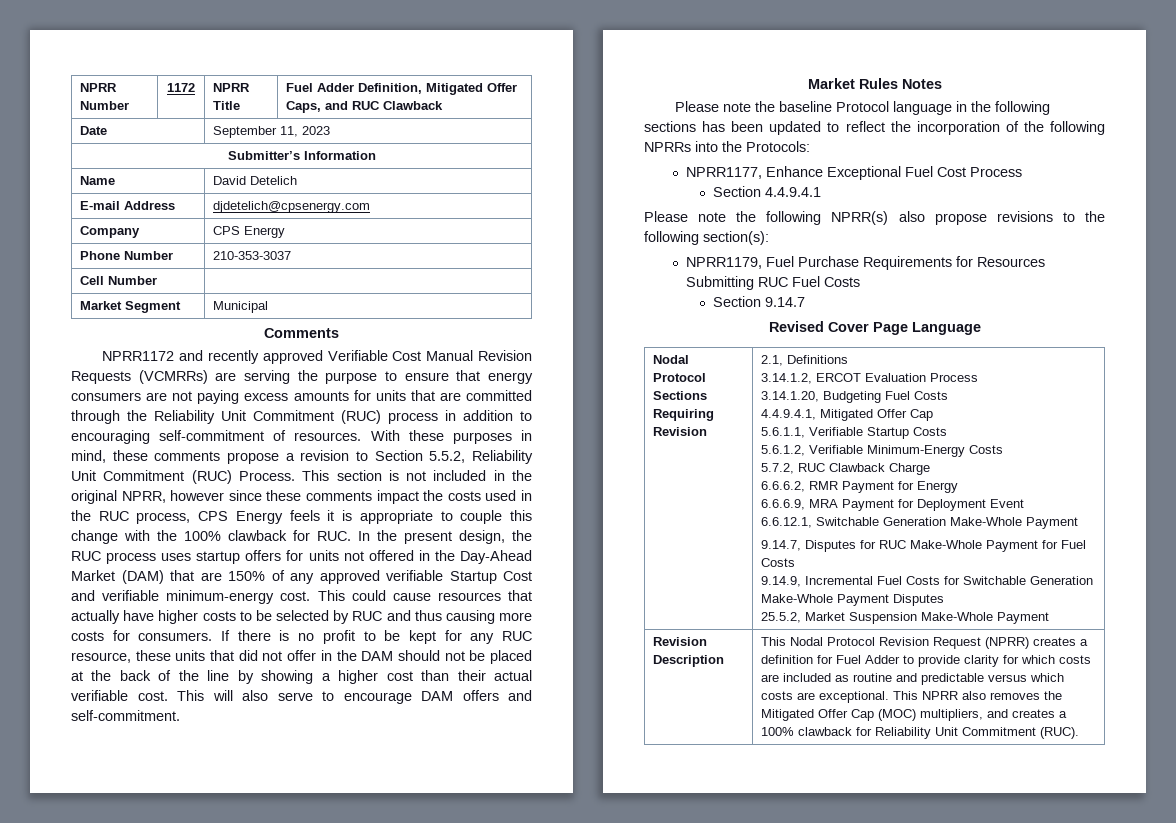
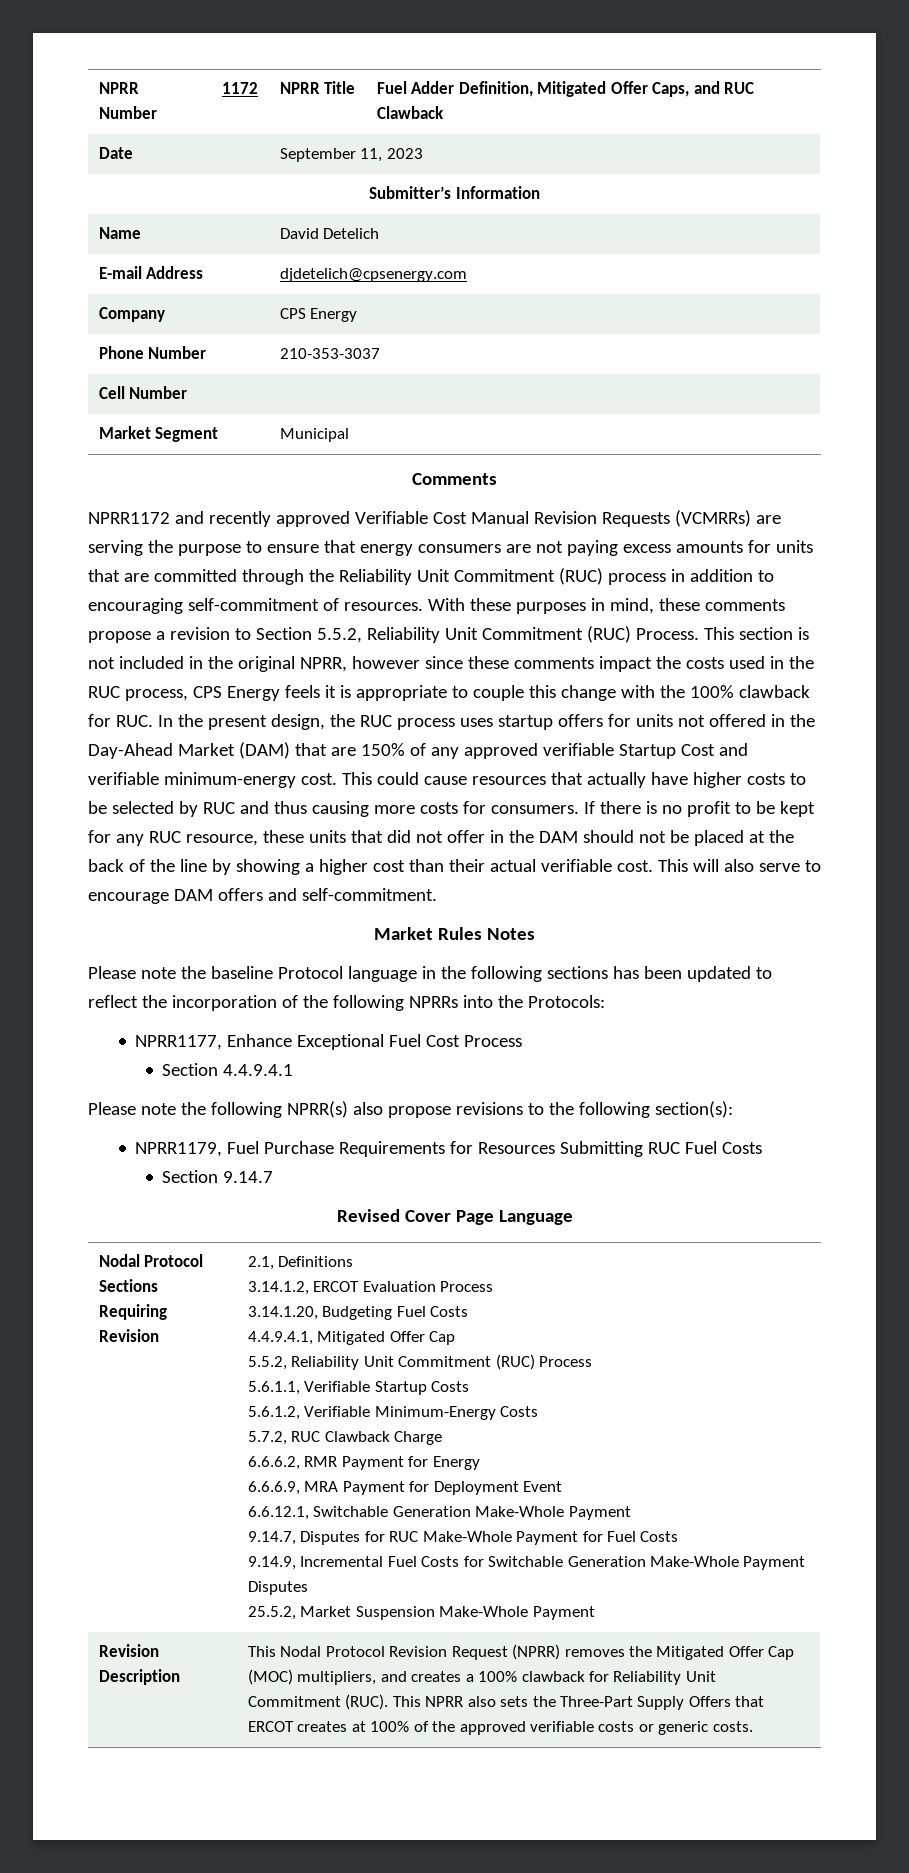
+ 5.5.2, Reliability Unit Commitment (RUC) Process
- This Nodal Protocol Revision Request (NPRR) creates a definition for Fuel Adder to provide clarity for which costs are included as routine and predictable versus which costs are exceptional. This NPRR also removes the Mitigated Offer Cap (MOC) multipliers, and creates a 100% clawback for Reliability Unit Commitment (RUC).
+ This Nodal Protocol Revision Request (NPRR) removes the Mitigated Offer Cap (MOC) multipliers, and creates a 100% clawback for Reliability Unit Commitment (RUC).
+ This NPRR also sets the Three-Part Supply Offers that ERCOT creates at 100% of the approved verifiable costs or generic costs.

